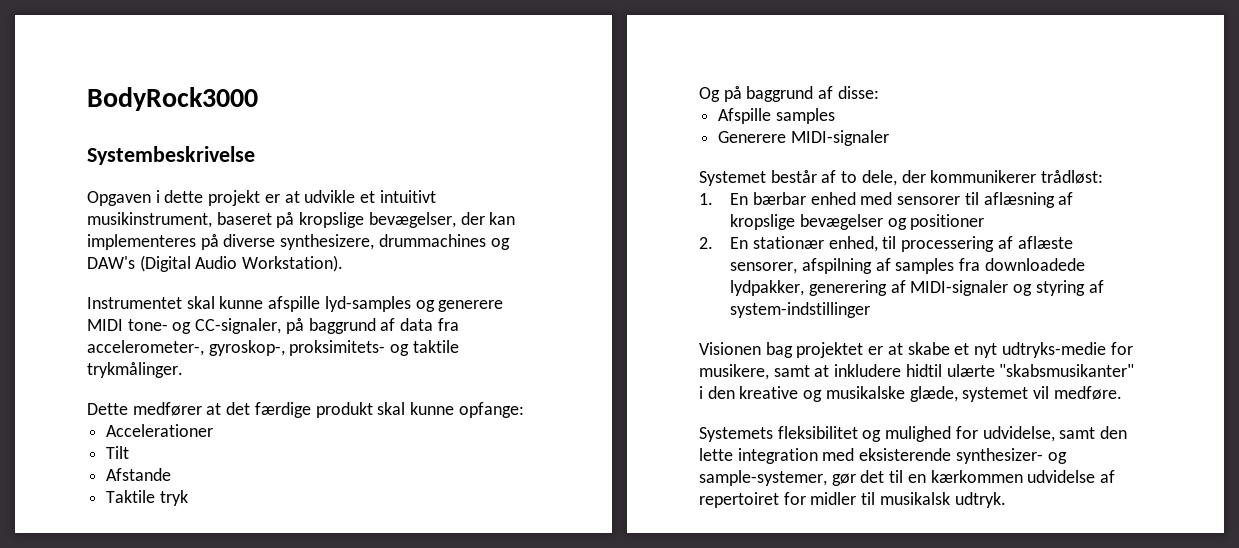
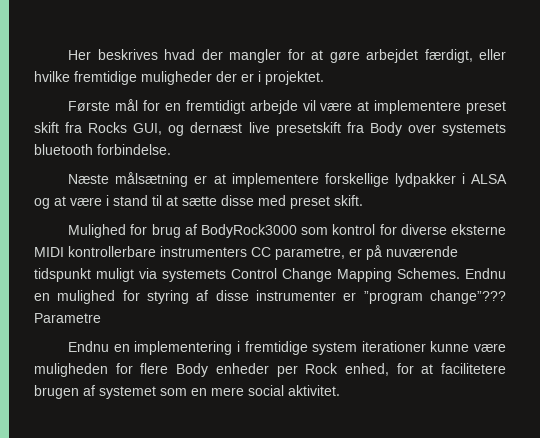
- BodyRock3000
- Systembeskrivelse
- Opgaven i dette projekt er at udvikle et intuitivt musikinstrument, baseret på kropslige bevægelser, der kan implementeres på diverse synthesizere, drummachines og DAW's (Digital Audio Workstation).
- Instrumentet skal kunne afspille lyd-samples og generere MIDI tone- og CC-signaler, på baggrund af data fra accelerometer-, gyroskop-, proksimitets- og taktile trykmålinger.
- Dette medfører at det færdige produkt skal kunne opfange:
- Accelerationer
- Tilt
- Afstande
- Taktile tryk
- Og på baggrund af disse:
- Afspille samples
- Generere MIDI-signaler
- Systemet består af to dele, der kommunikerer trådløst:
- 1. En bærbar enhed med sensorer til aflæsning af kropslige bevægelser og positioner
- 2. En stationær enhed, til processering af aflæste sensorer, afspilning af samples fra downloadede lydpakker, generering af MIDI-signaler og styring af system-indstillinger
- Visionen bag projektet er at skabe et nyt udtryks-medie for musikere, samt at inkludere hidtil ulærte "skabsmusikanter" i den kreative og musikalske glæde, systemet vil medføre.
- Systemets fleksibilitet og mulighed for udvidelse, samt den lette integration med eksisterende synthesizer- og sample-systemer, gør det til en kærkommen udvidelse af repertoiret for midler til musikalsk udtryk.
+ Her beskrives hvad der mangler for at gøre arbejdet færdigt, eller hvilke fremtidige muligheder der er i projektet.
+ Første mål for en fremtidigt arbejde vil være at implementere preset skift fra Rocks GUI, og dernæst live presetskift fra Body over systemets bluetooth forbindelse.
+ Næste målsætning er at implementere forskellige lydpakker i ALSA og at være i stand til at sætte disse med preset skift.
+ Mulighed for brug af BodyRock3000 som kontrol for diverse eksterne MIDI kontrollerbare instrumenters CC parametre, er på nuværende tidspunkt muligt via systemets Control Change Mapping Schemes. Endnu en mulighed for styring af disse instrumenter er ”program change”??? Parametre
+ Endnu en implementering i fremtidige system iterationer kunne være muligheden for flere Body enheder per Rock enhed, for at facilitetere brugen af systemet som en mere social aktivitet.

